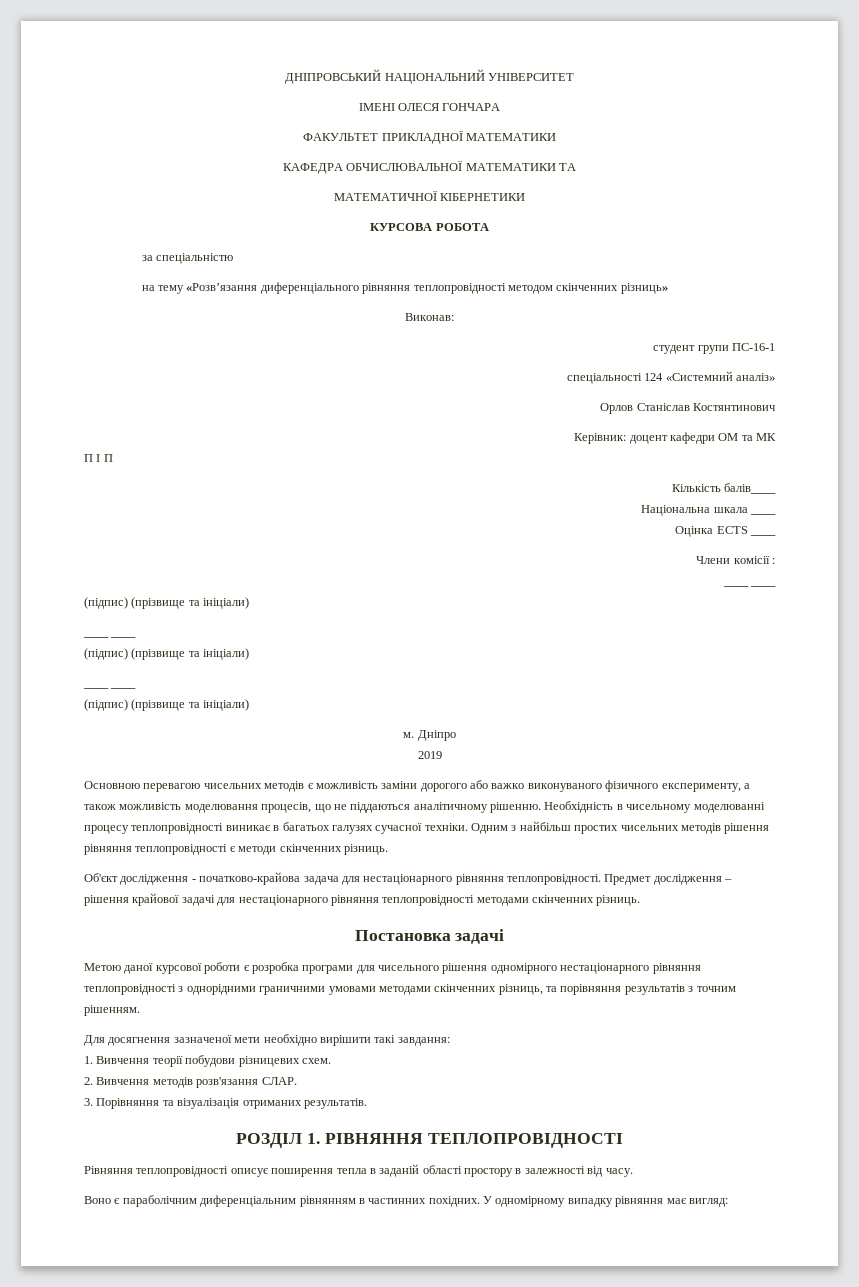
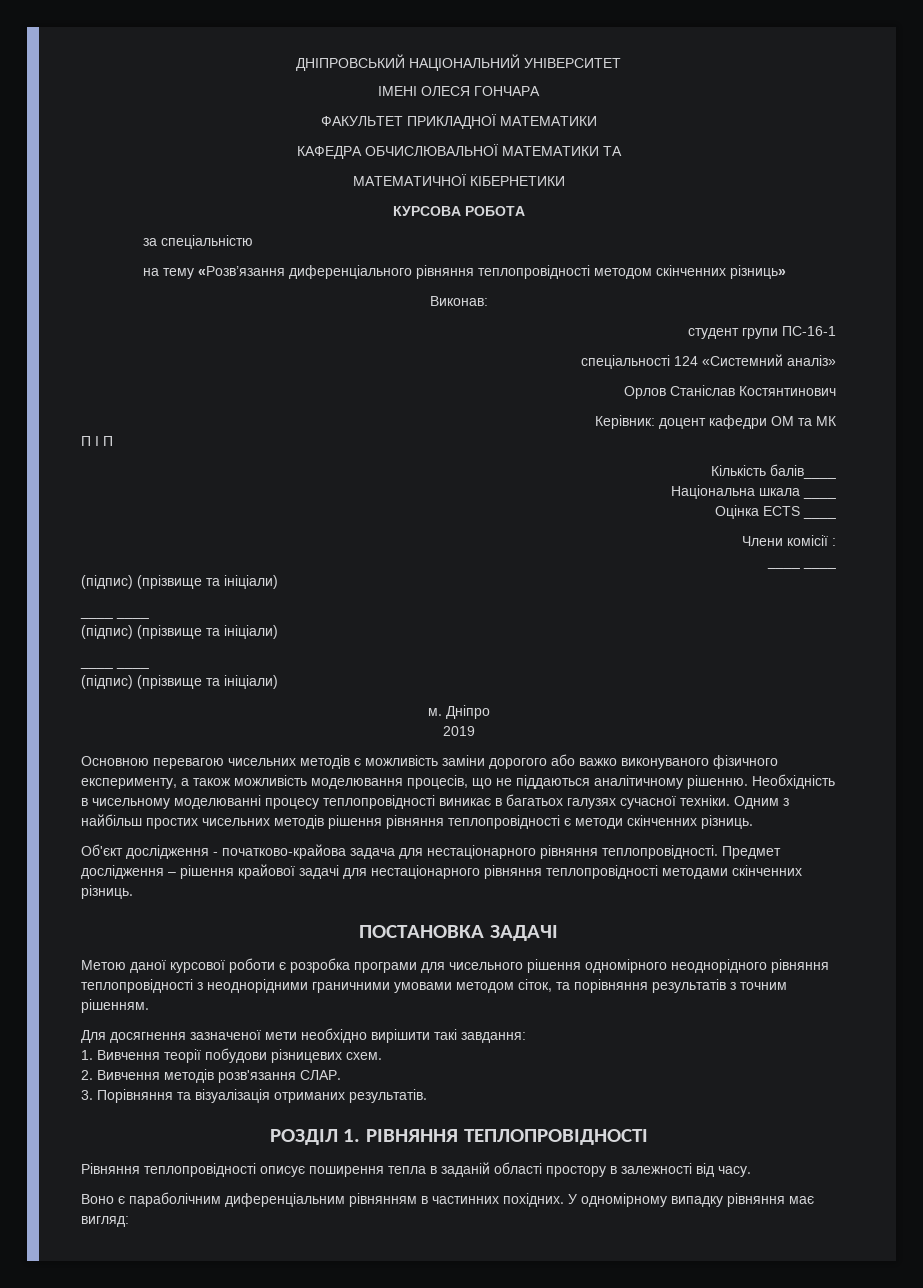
- Постановка задачі
+ ПОСТАНОВКА ЗАДАЧІ
- Метою даної курсової роботи є розробка програми для чисельного рішення одномірного нестаціонарного рівняння теплопровідності з однорідними граничними умовами методами скінченних різниць, та порівняння результатів з точним рішенням.
+ Метою даної курсової роботи є розробка програми для чисельного рішення одномірного неоднорідного рівняння теплопровідності з неоднорідними граничними умовами методом сіток, та порівняння результатів з точним рішенням.

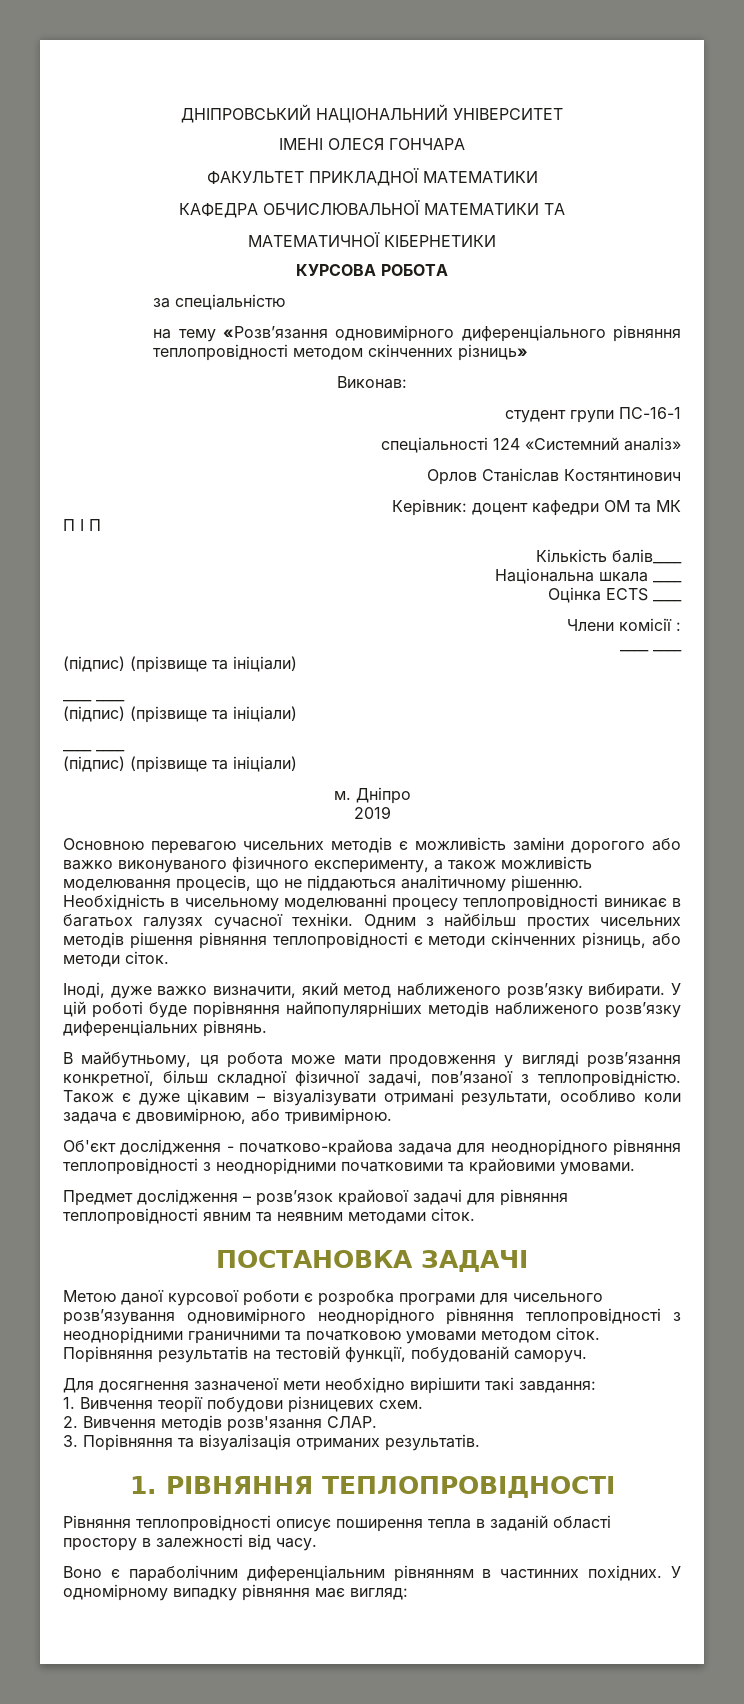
- на тему «Розв’язання диференціального рівняння теплопровідності методом скінченних різниць»
+ на тему «Розв’язання одновимірного диференціального рівняння теплопровідності методом скінченних різниць»
- Одним з найбільш простих чисельних методів рішення рівняння теплопровідності є методи скінченних різниць.
+ Одним з найбільш простих чисельних методів рішення рівняння теплопровідності є методи скінченних різниць, або методи сіток.
+ Іноді, дуже важко визначити, який метод наближеного розв’язку вибирати. У цій роботі буде порівняння найпопулярніших методів наближеного розв’язку диференціальних рівнянь.
+ В майбутньому, ця робота може мати продовження у вигляді розв’язання конкретної, більш складної фізичної задачі, пов’язаної з теплопровідністю. Також є дуже цікавим – візуалізувати отримані результати, особливо коли задача є двовимірною, або тривимірною.
- Об'єкт дослідження - початково-крайова задача для нестаціонарного рівняння теплопровідності. Предмет дослідження – рішення крайової задачі для нестаціонарного рівняння теплопровідності методами скінченних різниць.
+ Об'єкт дослідження - початково-крайова задача для неоднорідного рівняння теплопровідності з неоднорідними початковими та крайовими умовами.
+ Предмет дослідження – розв’язок крайової задачі для рівняння теплопровідності явним та неявним методами сіток.
- Метою даної курсової роботи є розробка програми для чисельного рішення одномірного неоднорідного рівняння теплопровідності з неоднорідними граничними умовами методом сіток, та порівняння результатів з точним рішенням.
+ Метою даної курсової роботи є розробка програми для чисельного розв’язування одновимірного неоднорідного рівняння теплопровідності з неоднорідними граничними та початковою умовами методом сіток. Порівняння результатів на тестовій функції, побудованій саморуч.
- РОЗДІЛ 1. РІВНЯННЯ ТЕПЛОПРОВІДНОСТІ
+ 1. РІВНЯННЯ ТЕПЛОПРОВІДНОСТІ

